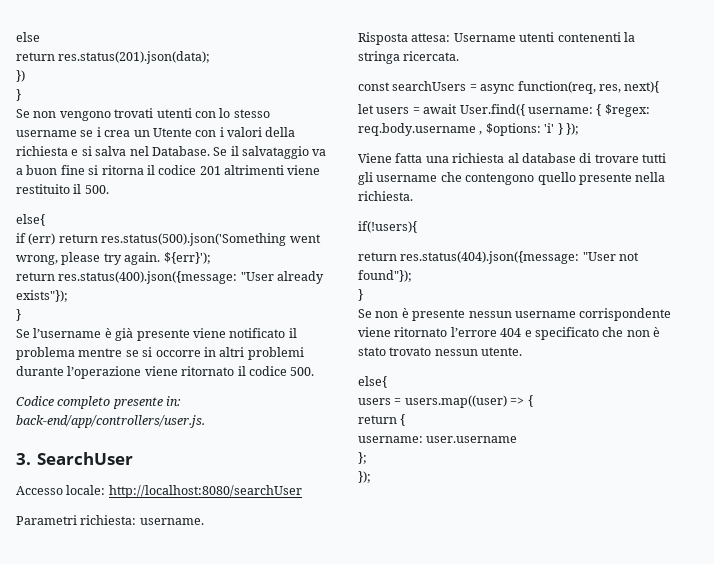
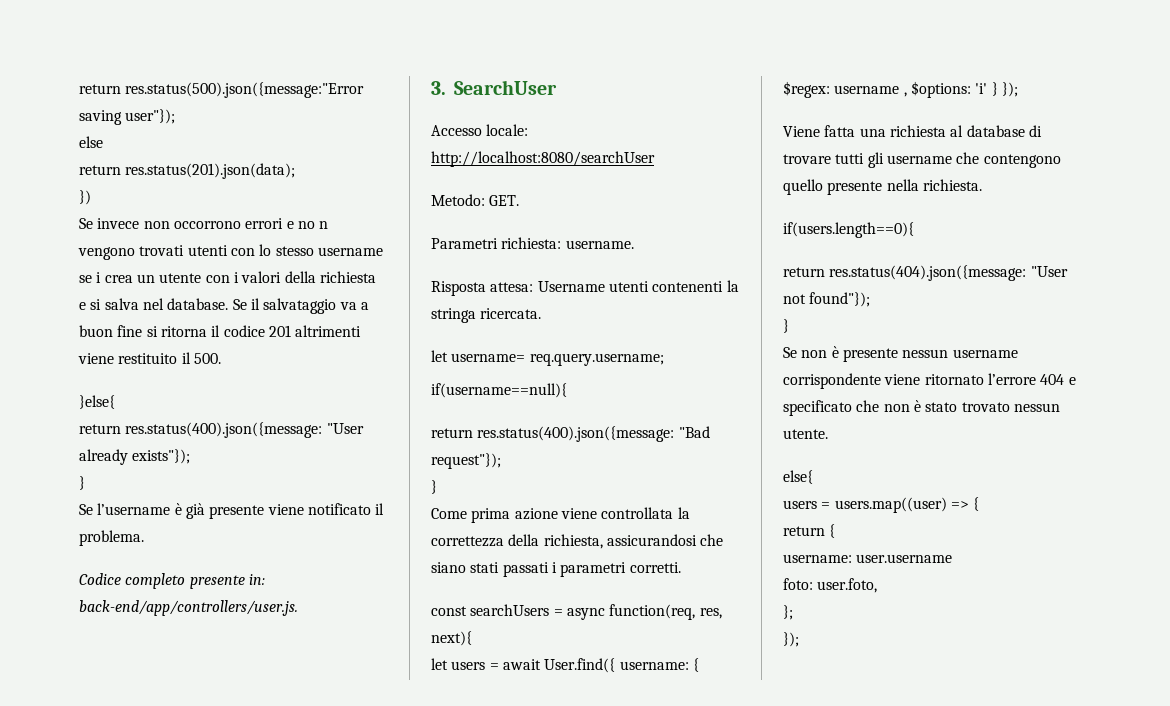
+ return res.status(500).json({message:"Error saving user"});
  })
- }
- Se non vengono trovati utenti con lo stesso username se i crea un Utente con i valori della richiesta e si salva nel Database.
+ Se invece non occorrono errori e no n vengono trovati utenti con lo stesso username se i crea un utente con i valori della richiesta e si salva nel database.
  Se il salvataggio va a buon fine si ritorna il codice 201 altrimenti viene restituito il 500.
- else{
- if (err) return res.status(500).json('Something went wrong, please try again. ${err}');
+ }else{
- Se l’username è già presente viene notificato il problema mentre se si occorre in altri problemi durante l’operazione viene ritornato il codice 500.
+ Se l’username è già presente viene notificato il problema.
+ Metodo: GET.
+ let username= req.query.username;
+ if(username==null){
+ return res.status(400).json({message: "Bad request"});
+ }
+ Come prima azione viene controllata la correttezza della richiesta, assicurandosi che siano stati passati i parametri corretti.
- let users = await User.find({ username: { $regex: req.body.username , $options: 'i' } });
+ let users = await User.find({ username: { $regex: username , $options: 'i' } });
- if(!users){
+ if(users.length==0){
+ foto: user.foto,

